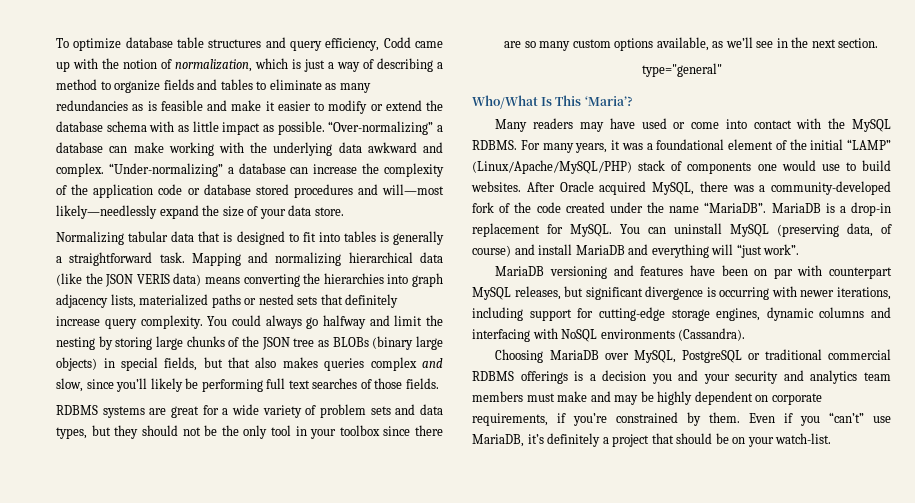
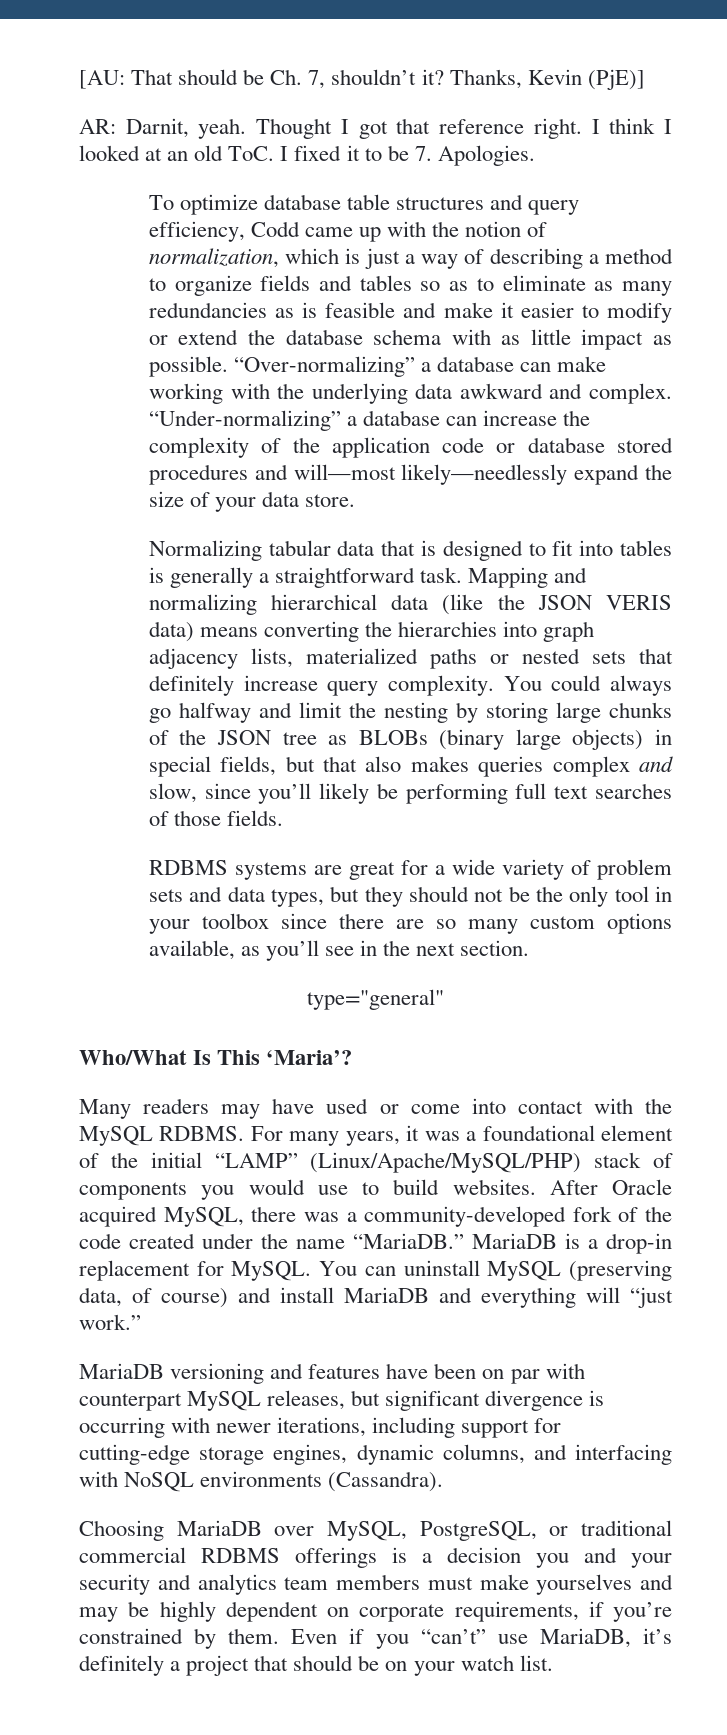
+ [AU: That should be Ch. 7, shouldn’t it? Thanks, Kevin (PjE)]
+ AR: Darnit, yeah. Thought I got that reference right. I think I looked at an old ToC. I fixed it to be 7. Apologies.
- To optimize database table structures and query efficiency, Codd came up with the notion of normalization, which is just a way of describing a method to organize fields and tables to eliminate as many redundancies as is feasible and make it easier to modify or extend the database schema with as little impact as possible.
+ To optimize database table structures and query efficiency, Codd came up with the notion of normalization, which is just a way of describing a method to organize fields and tables so as to eliminate as many redundancies as is feasible and make it easier to modify or extend the database schema with as little impact as possible.
- RDBMS systems are great for a wide variety of problem sets and data types, but they should not be the only tool in your toolbox since there are so many custom options available, as we’ll see in the next section.
+ RDBMS systems are great for a wide variety of problem sets and data types, but they should not be the only tool in your toolbox since there are so many custom options available, as you’ll see in the next section.
- For many years, it was a foundational element of the initial “LAMP” (Linux/Apache/MySQL/PHP) stack of components one would use to build websites.
+ For many years, it was a foundational element of the initial “LAMP” (Linux/Apache/MySQL/PHP) stack of components you would use to build websites.
- After Oracle acquired MySQL, there was a community-developed fork of the code created under the name “MariaDB”.
+ After Oracle acquired MySQL, there was a community-developed fork of the code created under the name “MariaDB.”
- You can uninstall MySQL (preserving data, of course) and install MariaDB and everything will “just work”.
+ You can uninstall MySQL (preserving data, of course) and install MariaDB and everything will “just work.”
- MariaDB versioning and features have been on par with counterpart MySQL releases, but significant divergence is occurring with newer iterations, including support for cutting-edge storage engines, dynamic columns and interfacing with NoSQL environments (Cassandra).
+ MariaDB versioning and features have been on par with counterpart MySQL releases, but significant divergence is occurring with newer iterations, including support for cutting-edge storage engines, dynamic columns, and interfacing with NoSQL environments (Cassandra).
- Choosing MariaDB over MySQL, PostgreSQL or traditional commercial RDBMS offerings is a decision you and your security and analytics team members must make and may be highly dependent on corporate requirements, if you’re constrained by them.
+ Choosing MariaDB over MySQL, PostgreSQL, or traditional commercial RDBMS offerings is a decision you and your security and analytics team members must make yourselves and may be highly dependent on corporate requirements, if you’re constrained by them.
- Even if you “can’t” use MariaDB, it’s definitely a project that should be on your watch-list.
+ Even if you “can’t” use MariaDB, it’s definitely a project that should be on your watch list.

